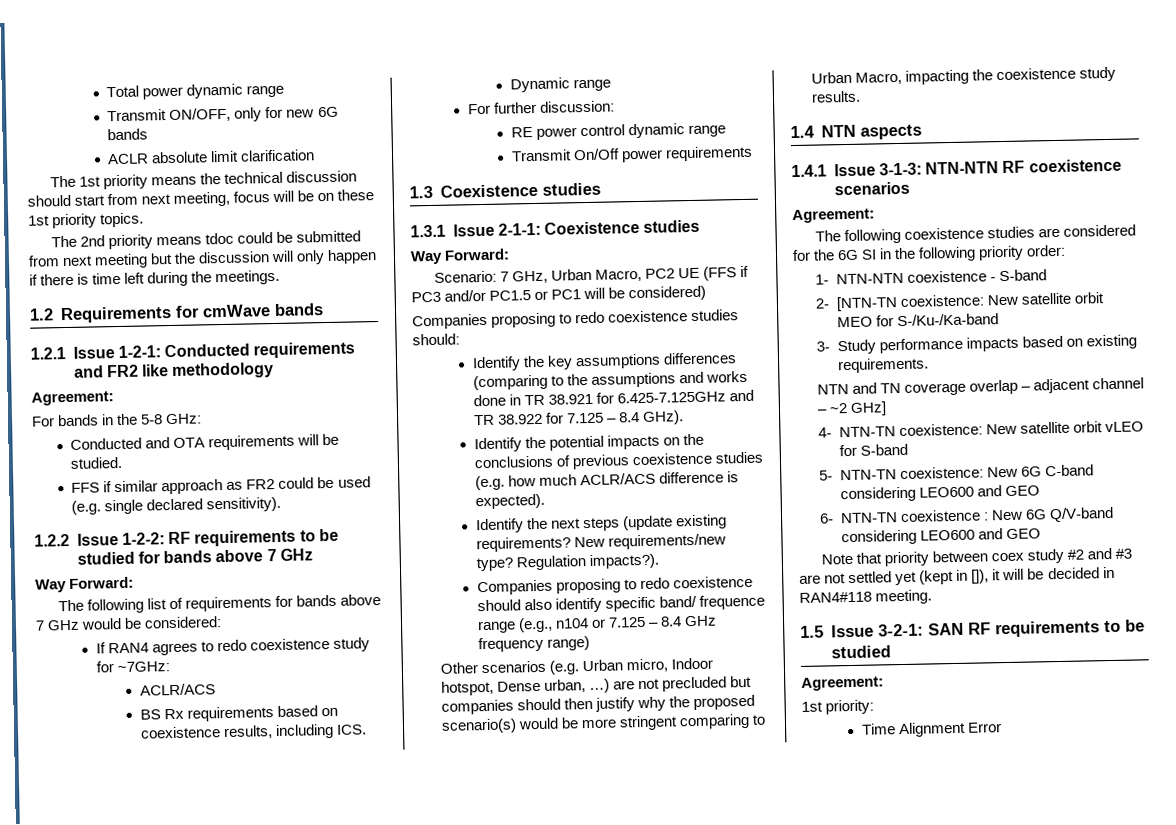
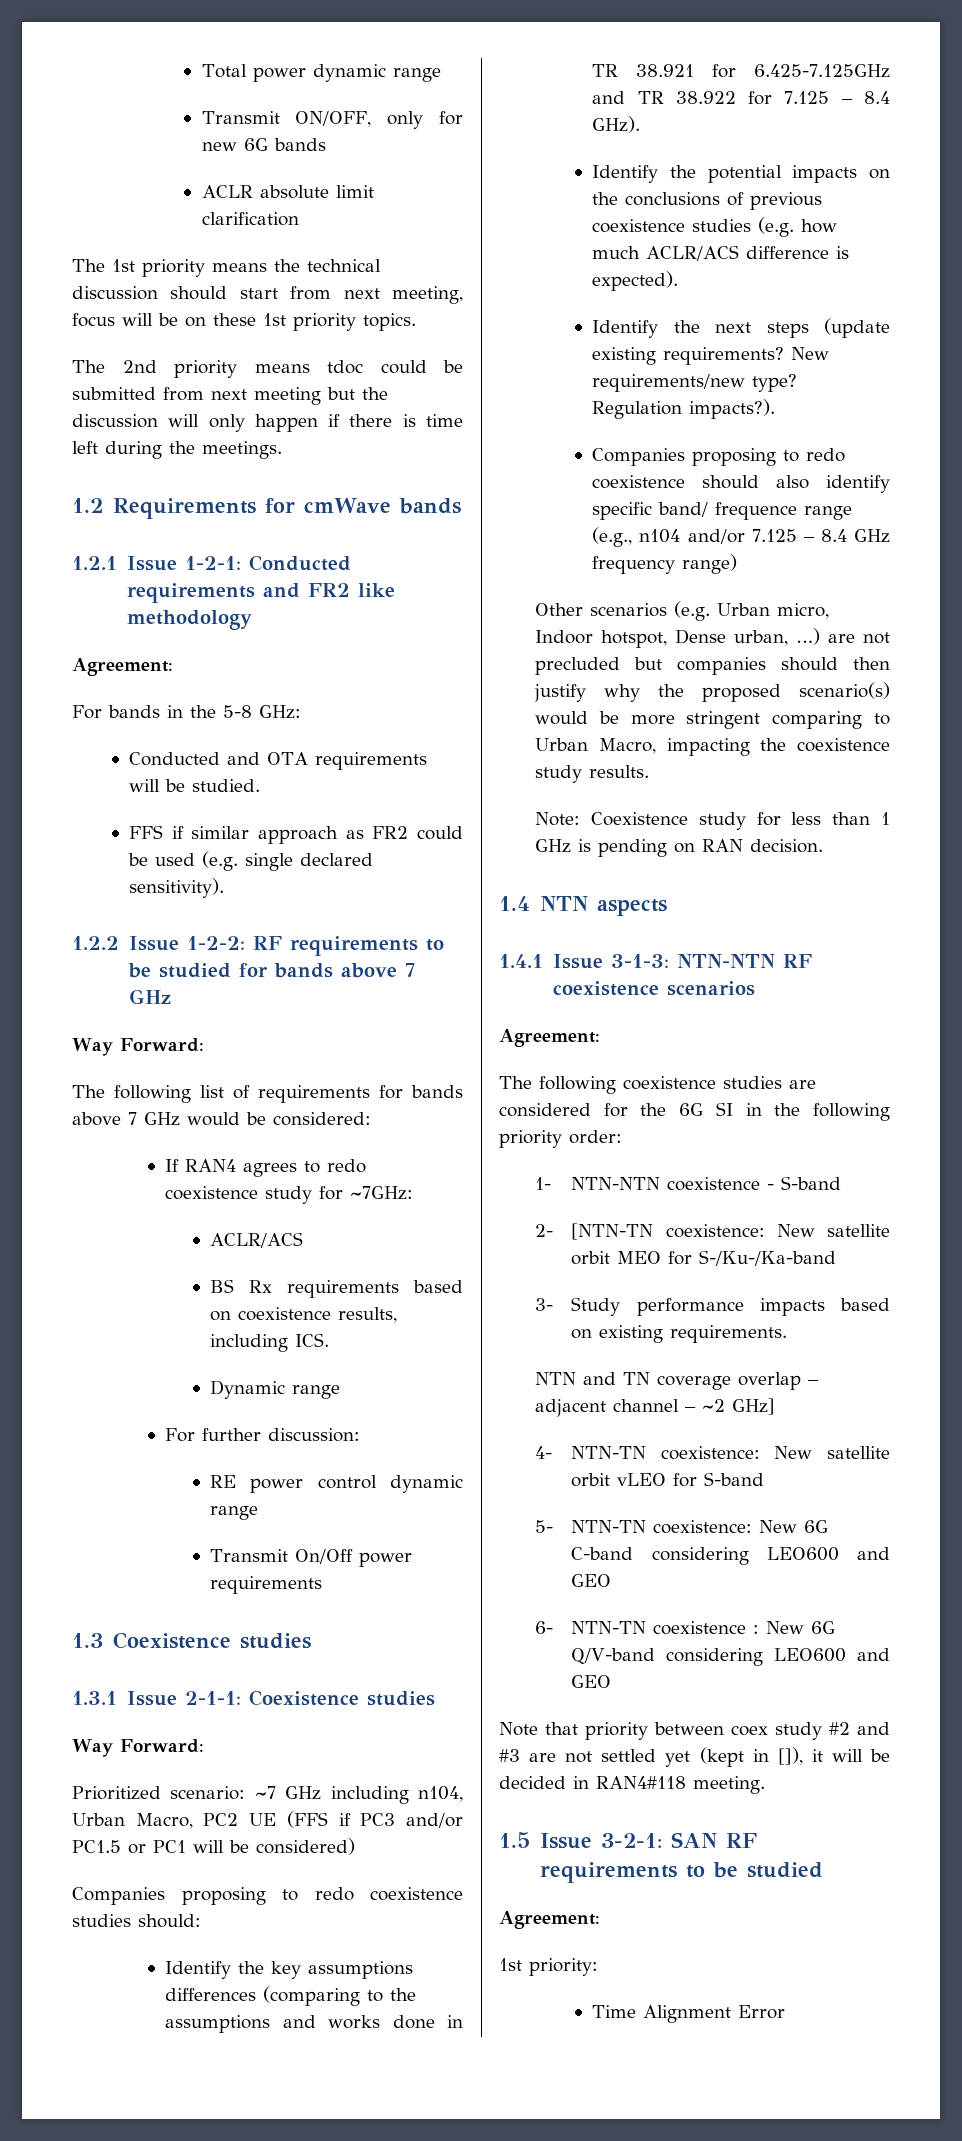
- Scenario: 7 GHz, Urban Macro, PC2 UE (FFS if PC3 and/or PC1.5 or PC1 will be considered)
+ Prioritized scenario: ~7 GHz including n104, Urban Macro, PC2 UE (FFS if PC3 and/or PC1.5 or PC1 will be considered)
- Companies proposing to redo coexistence should also identify specific band/ frequence range (e.g., n104 or 7.125 – 8.4 GHz frequency range)
+ Companies proposing to redo coexistence should also identify specific band/ frequence range (e.g., n104 and/or 7.125 – 8.4 GHz frequency range)
+ Note: Coexistence study for less than 1 GHz is pending on RAN decision.

